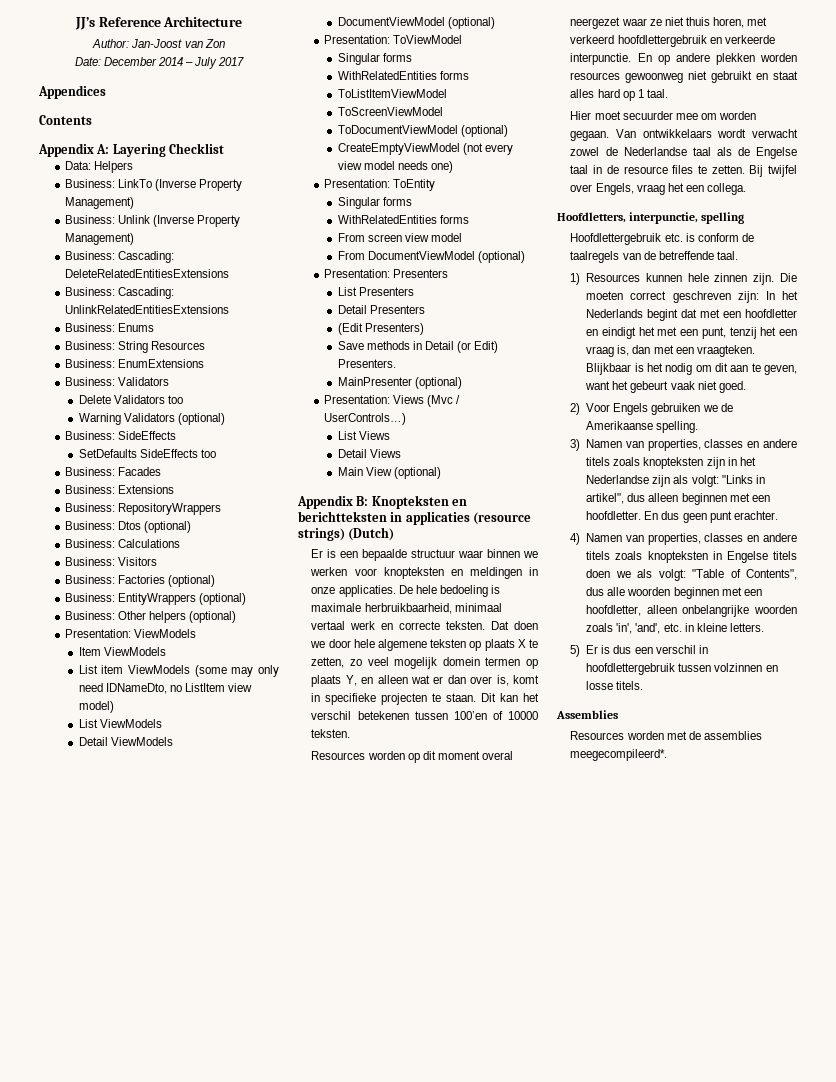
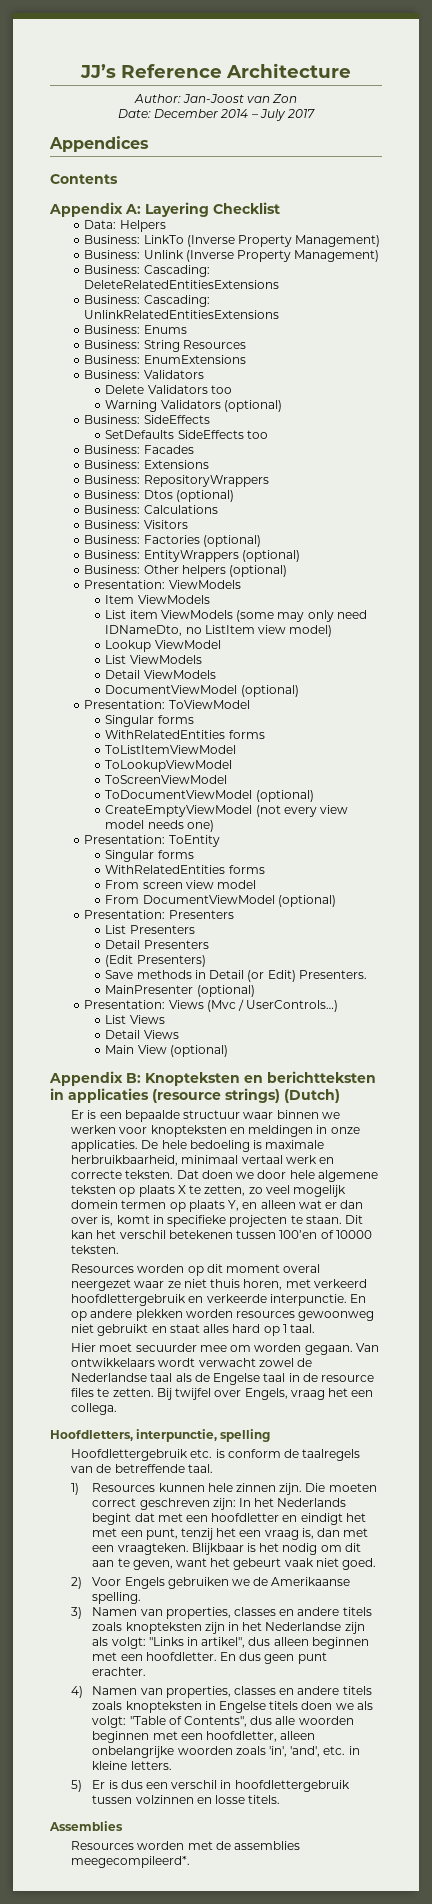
+ Lookup ViewModel
+ ToLookupViewModel

